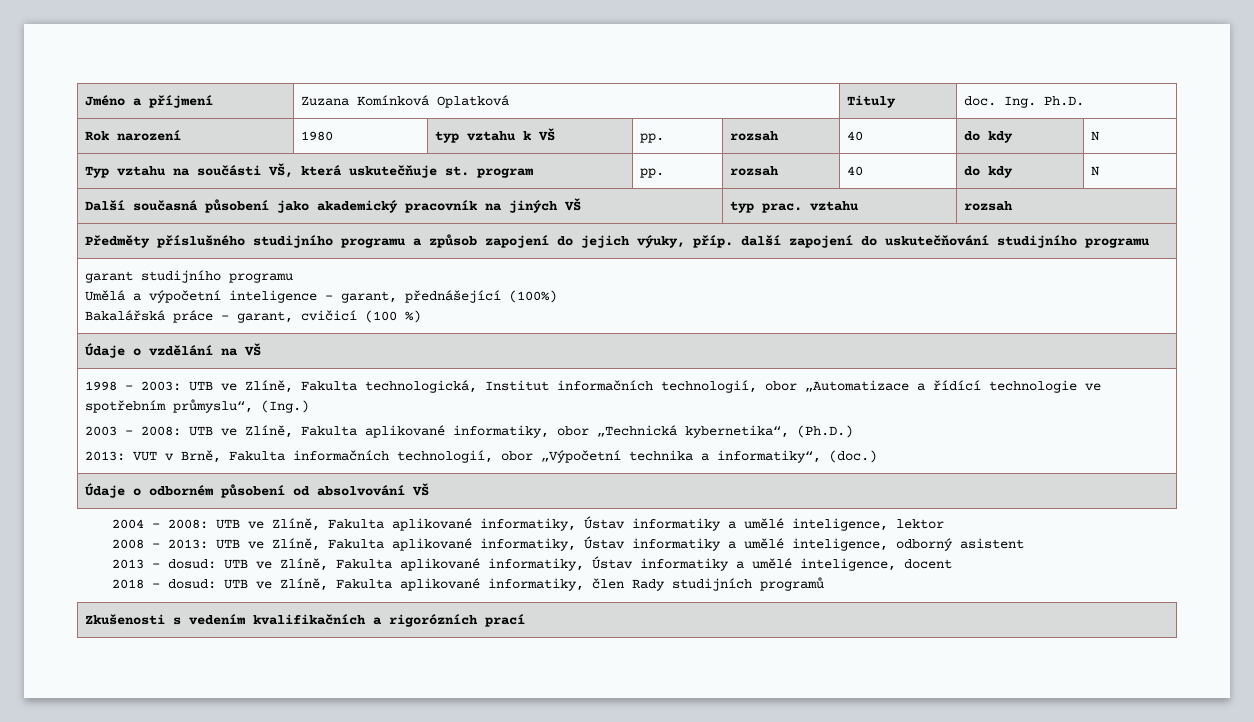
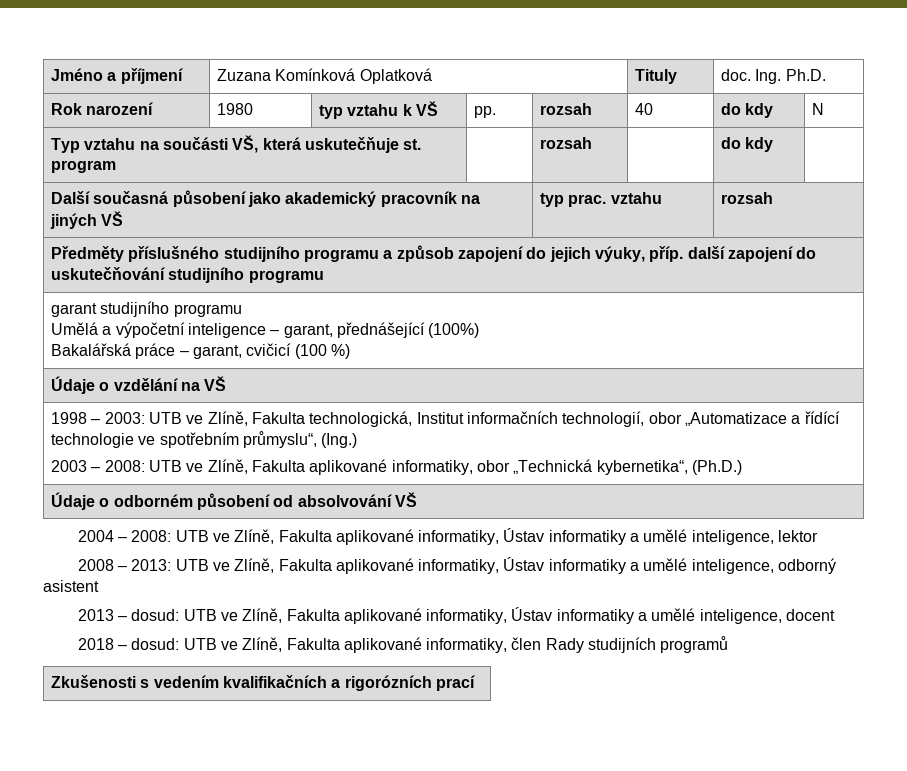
- Typ vztahu na součásti VŠ, která uskutečňuje st. program | pp. | rozsah | 40 | do kdy | N
+ Typ vztahu na součásti VŠ, která uskutečňuje st. program | | rozsah | | do kdy |
- 2013: VUT v Brně, Fakulta informačních technologií, obor „Výpočetní technika a informatiky“, (doc.)

